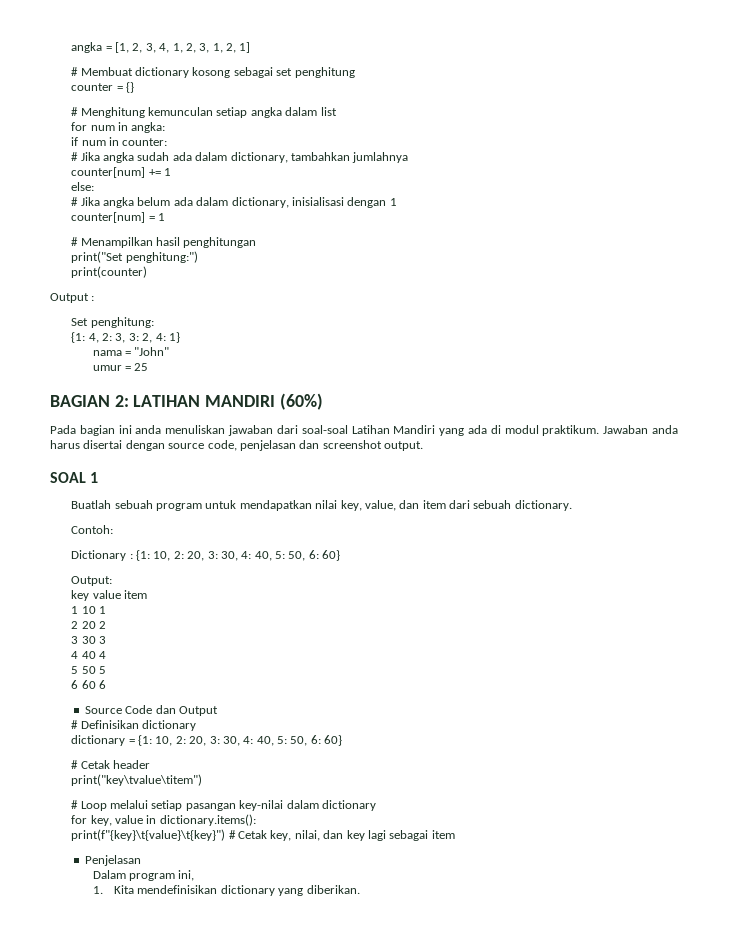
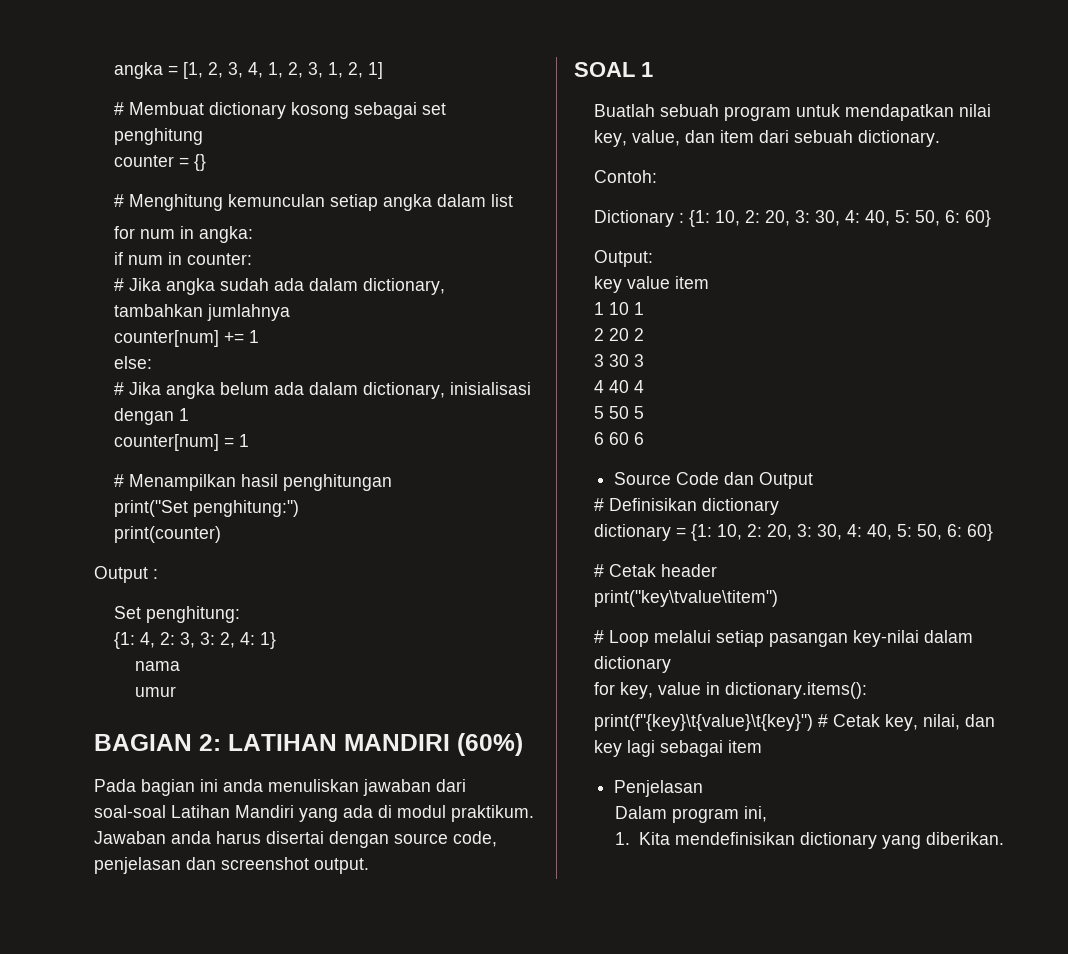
- nama = "John"
+ nama
- umur = 25
+ umur

